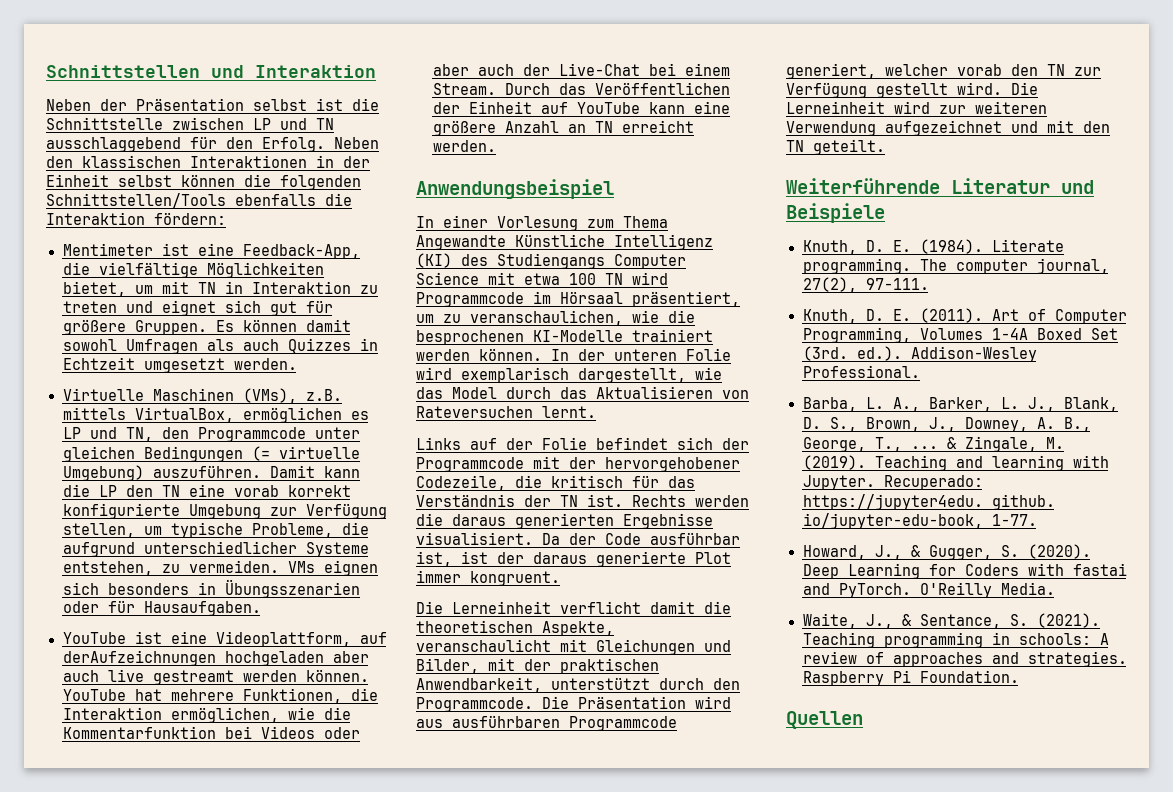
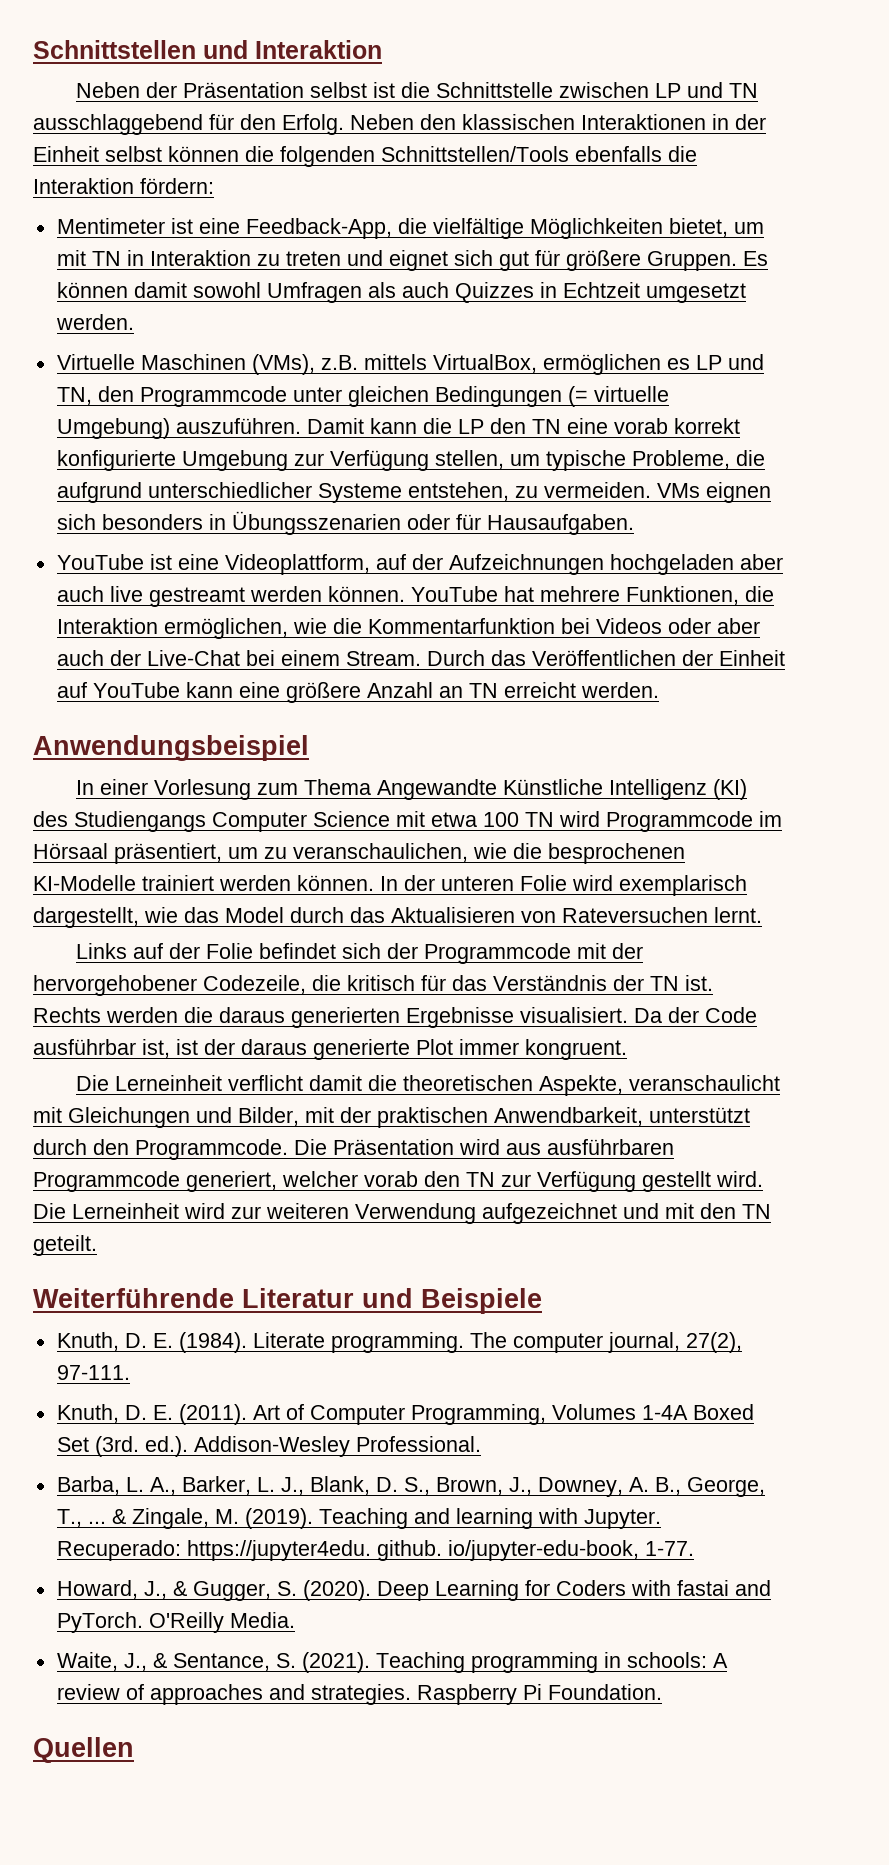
- YouTube ist eine Videoplattform, auf derAufzeichnungen hochgeladen aber auch live gestreamt werden können.
+ YouTube ist eine Videoplattform, auf der Aufzeichnungen hochgeladen aber auch live gestreamt werden können.

